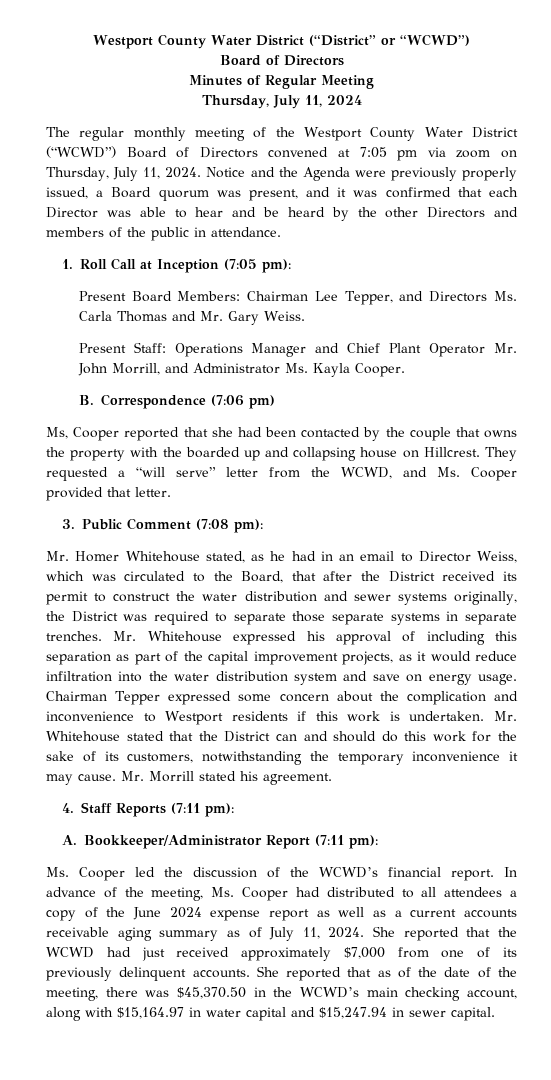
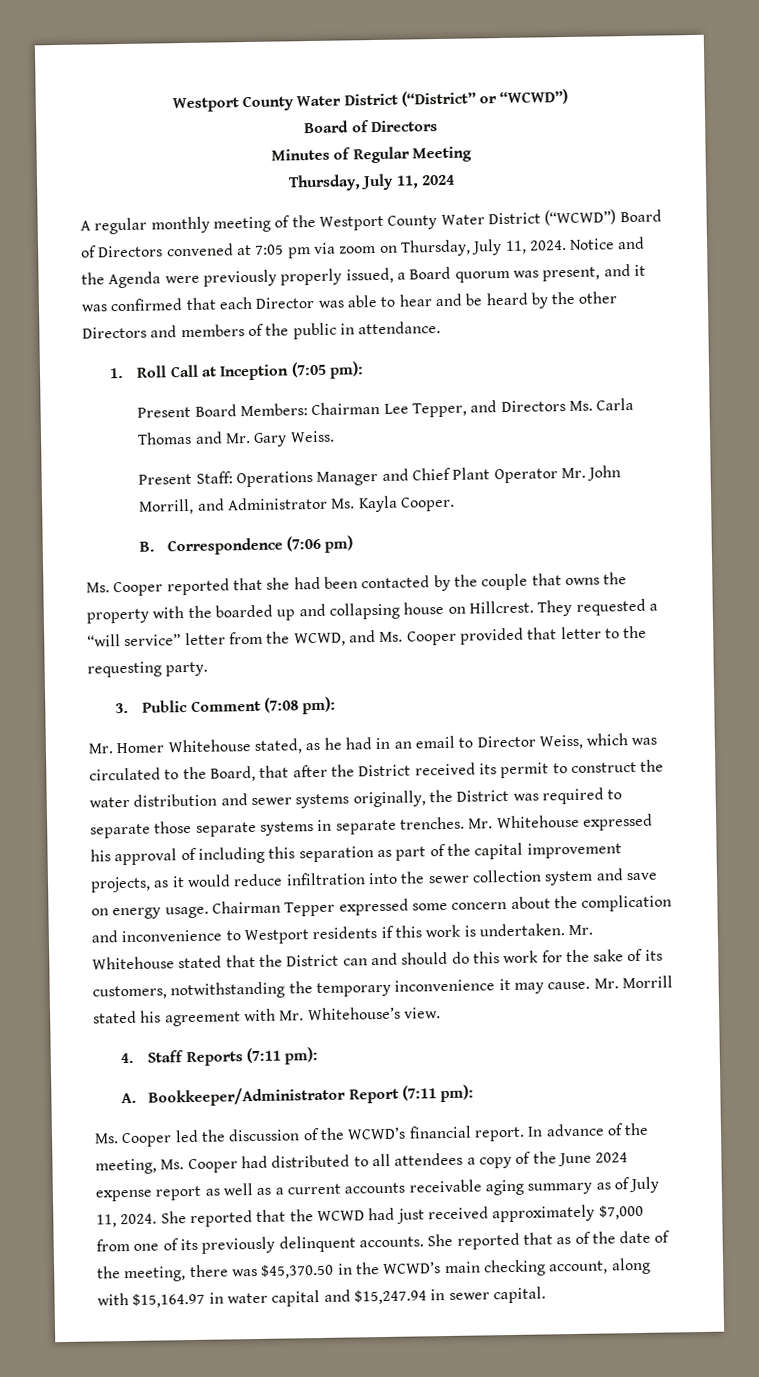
- The regular monthly meeting of the Westport County Water District (“WCWD”) Board of Directors convened at 7:05 pm via zoom on Thursday, July 11, 2024.
+ A regular monthly meeting of the Westport County Water District (“WCWD”) Board of Directors convened at 7:05 pm via zoom on Thursday, July 11, 2024.
- Ms, Cooper reported that she had been contacted by the couple that owns the property with the boarded up and collapsing house on Hillcrest.
+ Ms. Cooper reported that she had been contacted by the couple that owns the property with the boarded up and collapsing house on Hillcrest.
- They requested a “will serve” letter from the WCWD, and Ms. Cooper provided that letter.
+ They requested a “will service” letter from the WCWD, and Ms. Cooper provided that letter to the requesting party.
- Mr. Whitehouse expressed his approval of including this separation as part of the capital improvement projects, as it would reduce infiltration into the water distribution system and save on energy usage.
+ Mr. Whitehouse expressed his approval of including this separation as part of the capital improvement projects, as it would reduce infiltration into the sewer collection system and save on energy usage.
- Mr. Morrill stated his agreement.
+ Mr. Morrill stated his agreement with Mr. Whitehouse’s view.

